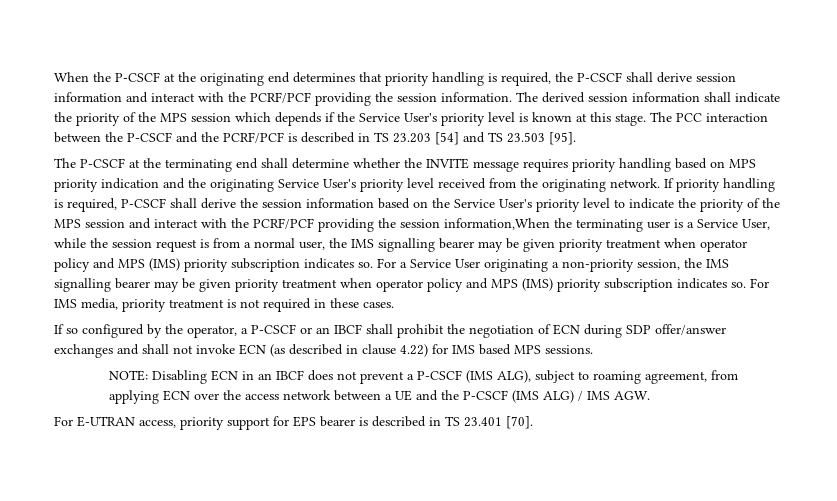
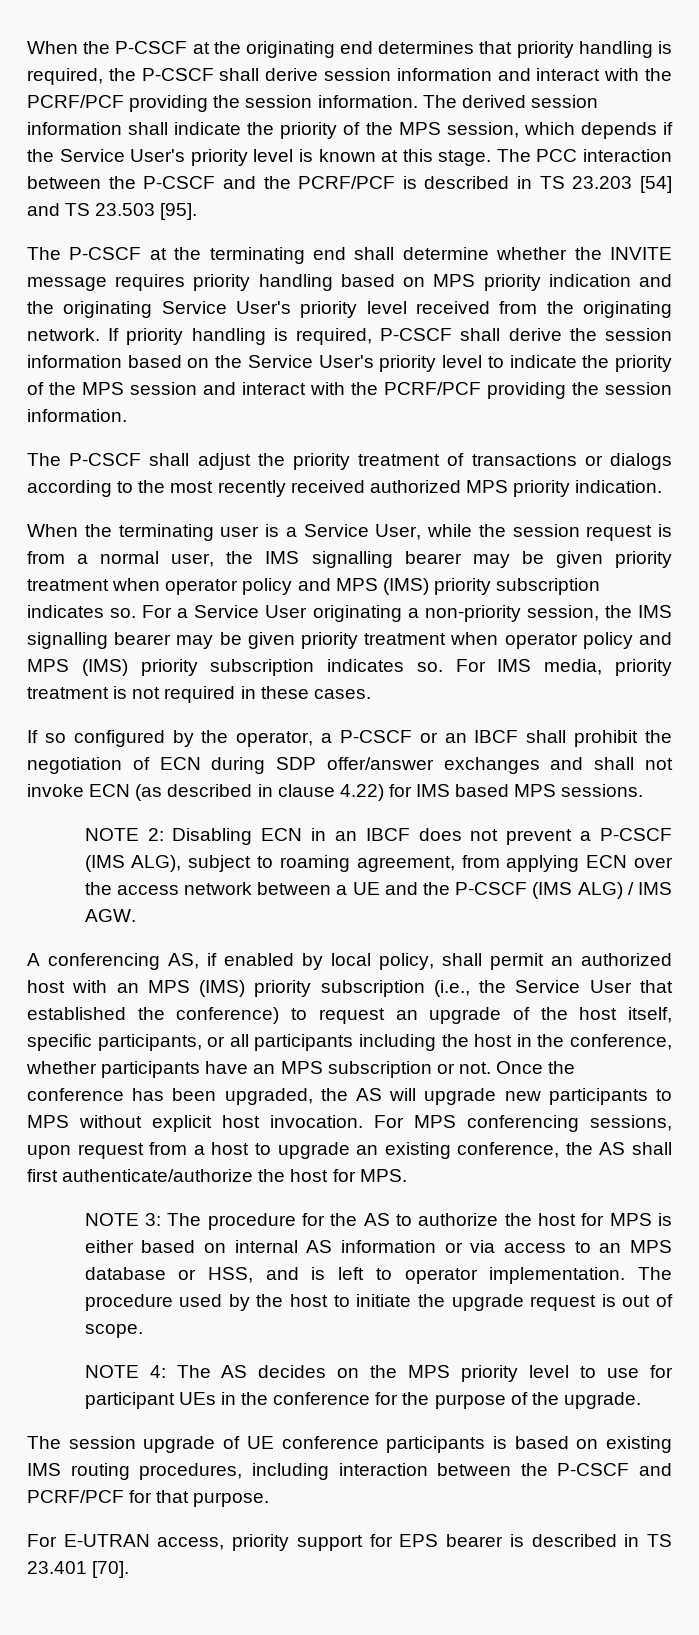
- The derived session information shall indicate the priority of the MPS session which depends if the Service User's priority level is known at this stage.
+ The derived session information shall indicate the priority of the MPS session, which depends if the Service User's priority level is known at this stage.
- If priority handling is required, P-CSCF shall derive the session information based on the Service User's priority level to indicate the priority of the MPS session and interact with the PCRF/PCF providing the session information,When the terminating user is a Service User, while the session request is from a normal user, the IMS signalling bearer may be given priority treatment when operator policy and MPS (IMS) priority subscription indicates so.
+ If priority handling is required, P-CSCF shall derive the session information based on the Service User's priority level to indicate the priority of the MPS session and interact with the PCRF/PCF providing the session information.
+ The P-CSCF shall adjust the priority treatment of transactions or dialogs according to the most recently received authorized MPS priority indication.
+ When the terminating user is a Service User, while the session request is from a normal user, the IMS signalling bearer may be given priority treatment when operator policy and MPS (IMS) priority subscription indicates so.
- NOTE: Disabling ECN in an IBCF does not prevent a P-CSCF (IMS ALG), subject to roaming agreement, from applying ECN over the access network between a UE and the P-CSCF (IMS ALG) / IMS AGW.
+ NOTE 2: Disabling ECN in an IBCF does not prevent a P-CSCF (IMS ALG), subject to roaming agreement, from applying ECN over the access network between a UE and the P-CSCF (IMS ALG) / IMS AGW.
+ A conferencing AS, if enabled by local policy, shall permit an authorized host with an MPS (IMS) priority subscription (i.e., the Service User that established the conference) to request an upgrade of the host itself, specific participants, or all participants including the host in the conference, whether participants have an MPS subscription or not. Once the conference has been upgraded, the AS will upgrade new participants to MPS without explicit host invocation. For MPS conferencing sessions, upon request from a host to upgrade an existing conference, the AS shall first authenticate/authorize the host for MPS.
+ NOTE 3: The procedure for the AS to authorize the host for MPS is either based on internal AS information or via access to an MPS database or HSS, and is left to operator implementation. The procedure used by the host to initiate the upgrade request is out of scope.
+ NOTE 4: The AS decides on the MPS priority level to use for participant UEs in the conference for the purpose of the upgrade.
+ The session upgrade of UE conference participants is based on existing IMS routing procedures, including interaction between the P-CSCF and PCRF/PCF for that purpose.

